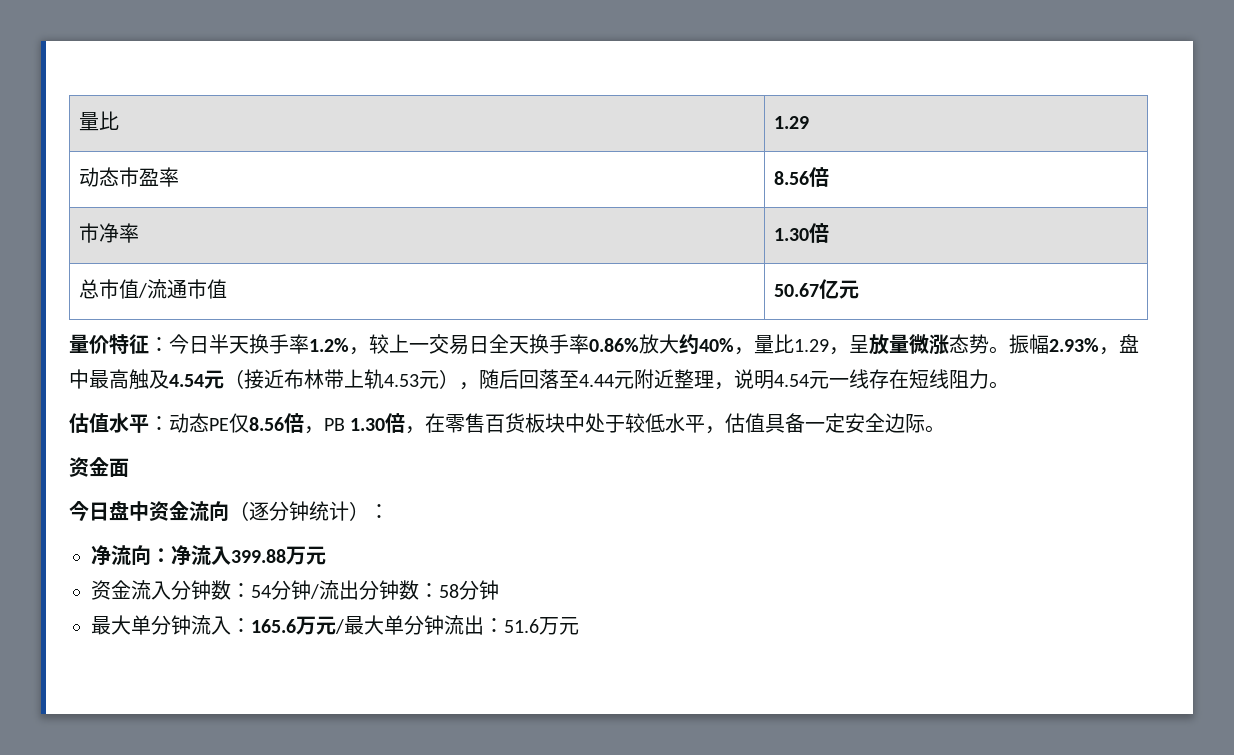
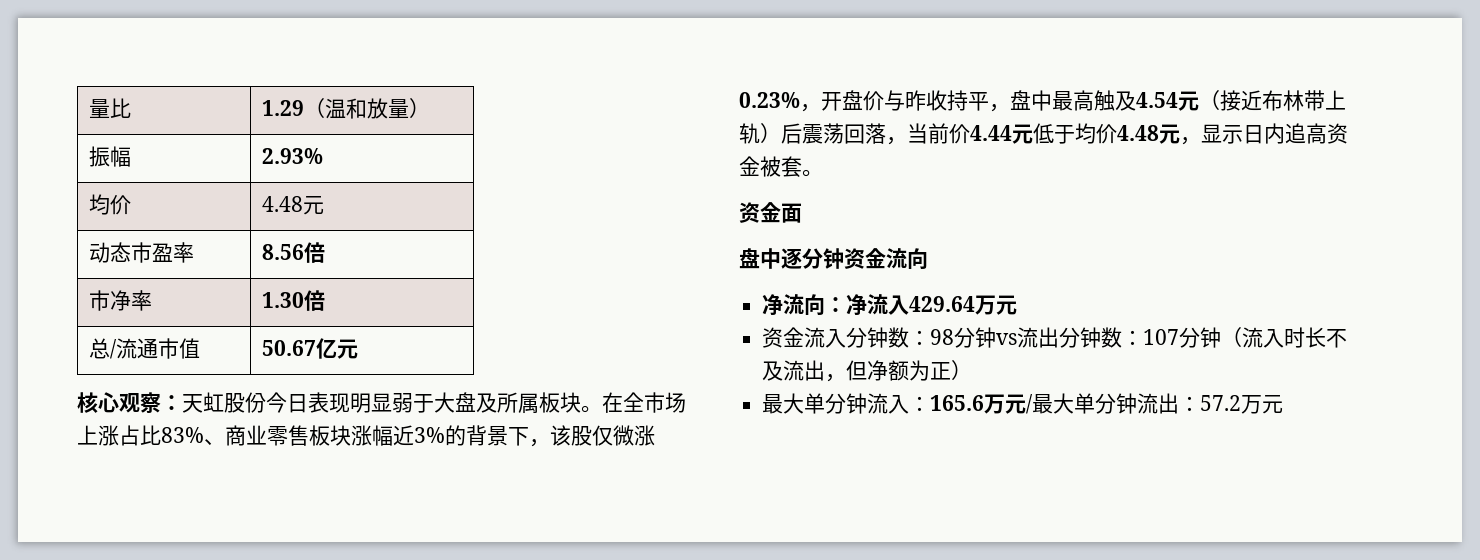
- 量比 | 1.29
+ 量比 | 1.29（温和放量）
+ 振幅 | 2.93%
+ 均价 | 4.48元
- 总市值/流通市值 | 50.67亿元
+ 总/流通市值 | 50.67亿元
- 量价特征：今日半天换手率1.2%，较上一交易日全天换手率0.86%放大约40%，量比1.29，呈放量微涨态势。振幅2.93%，盘中最高触及4.54元（接近布林带上轨4.53元），随后回落至4.44元附近整理，说明4.54元一线存在短线阻力。
- 估值水平：动态PE仅8.56倍，PB 1.30倍，在零售百货板块中处于较低水平，估值具备一定安全边际。
+ 核心观察：天虹股份今日表现明显弱于大盘及所属板块。在全市场上涨占比83%、商业零售板块涨幅近3%的背景下，该股仅微涨0.23%，开盘价与昨收持平，盘中最高触及4.54元（接近布林带上轨）后震荡回落，当前价4.44元低于均价4.48元，显示日内追高资金被套。
- 今日盘中资金流向（逐分钟统计）：
+ 盘中逐分钟资金流向
- 净流向：净流入399.88万元
+ 净流向：净流入429.64万元
- 资金流入分钟数：54分钟/流出分钟数：58分钟
+ 资金流入分钟数：98分钟vs流出分钟数：107分钟（流入时长不及流出，但净额为正）
- 最大单分钟流入：165.6万元/最大单分钟流出：51.6万元
+ 最大单分钟流入：165.6万元/最大单分钟流出：57.2万元

